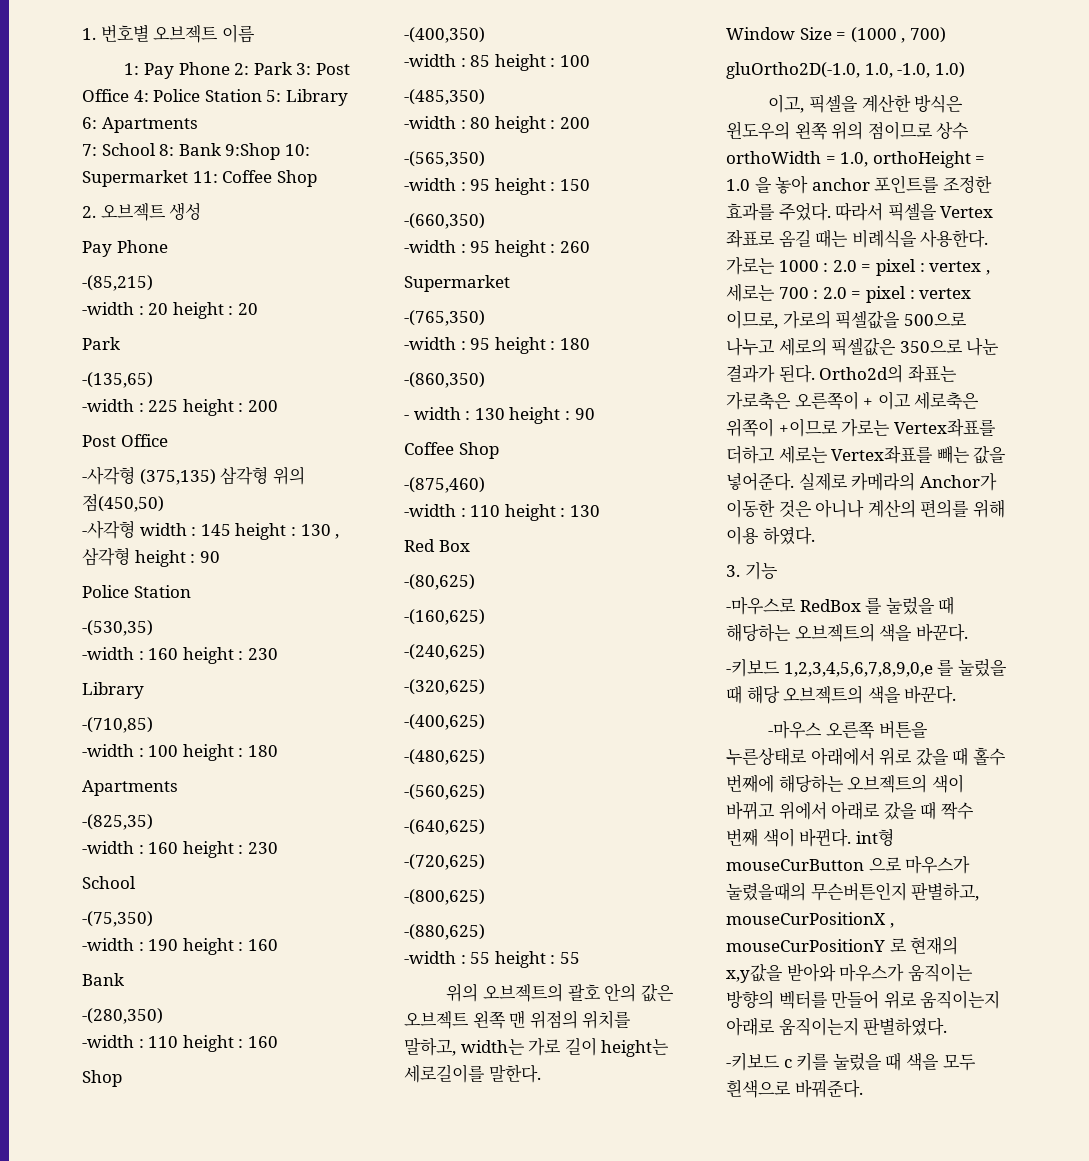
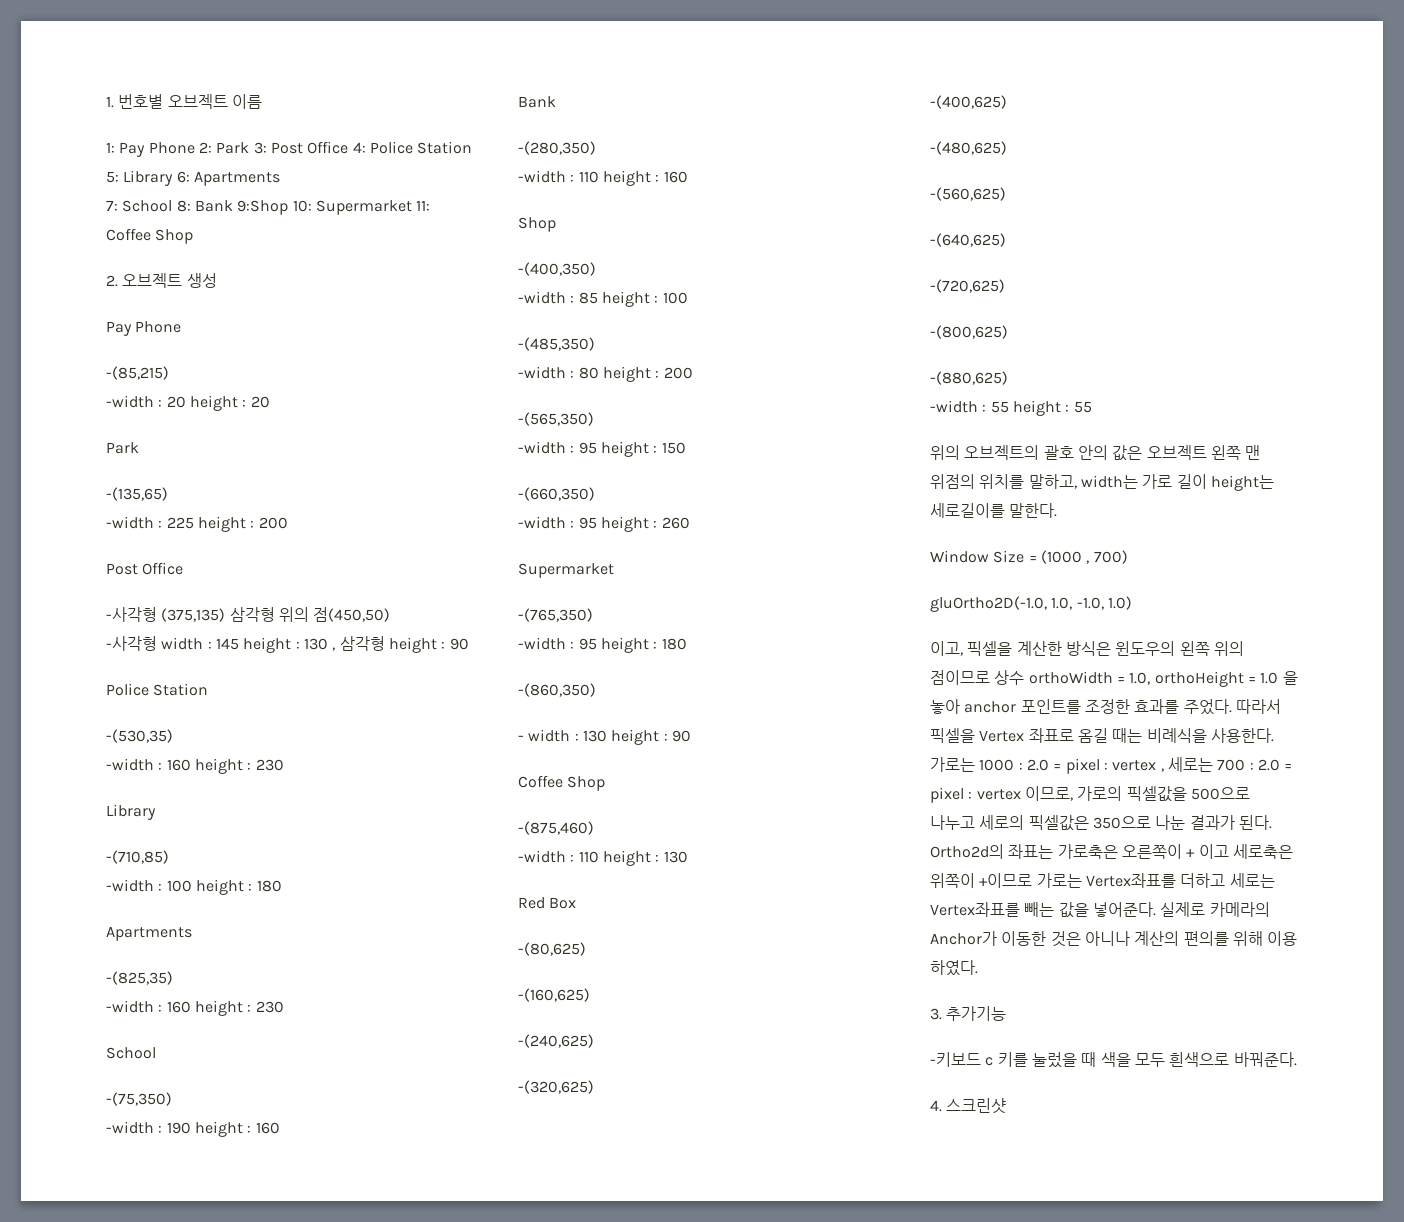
- 3. 기능
- -마우스로 RedBox 를 눌렀을 때 해당하는 오브젝트의 색을 바꾼다.
- -키보드 1,2,3,4,5,6,7,8,9,0,e 를 눌렀을 때 해당 오브젝트의 색을 바꾼다.
- -마우스 오른쪽 버튼을 누른상태로 아래에서 위로 갔을 때 홀수 번째에 해당하는 오브젝트의 색이 바뀌고 위에서 아래로 갔을 때 짝수 번째 색이 바뀐다. int형 mouseCurButton 으로 마우스가 눌렸을때의 무슨버튼인지 판별하고, mouseCurPositionX , mouseCurPositionY 로 현재의 x,y값을 받아와 마우스가 움직이는 방향의 벡터를 만들어 위로 움직이는지 아래로 움직이는지 판별하였다.
+ 3. 추가기능
+ 4. 스크린샷

